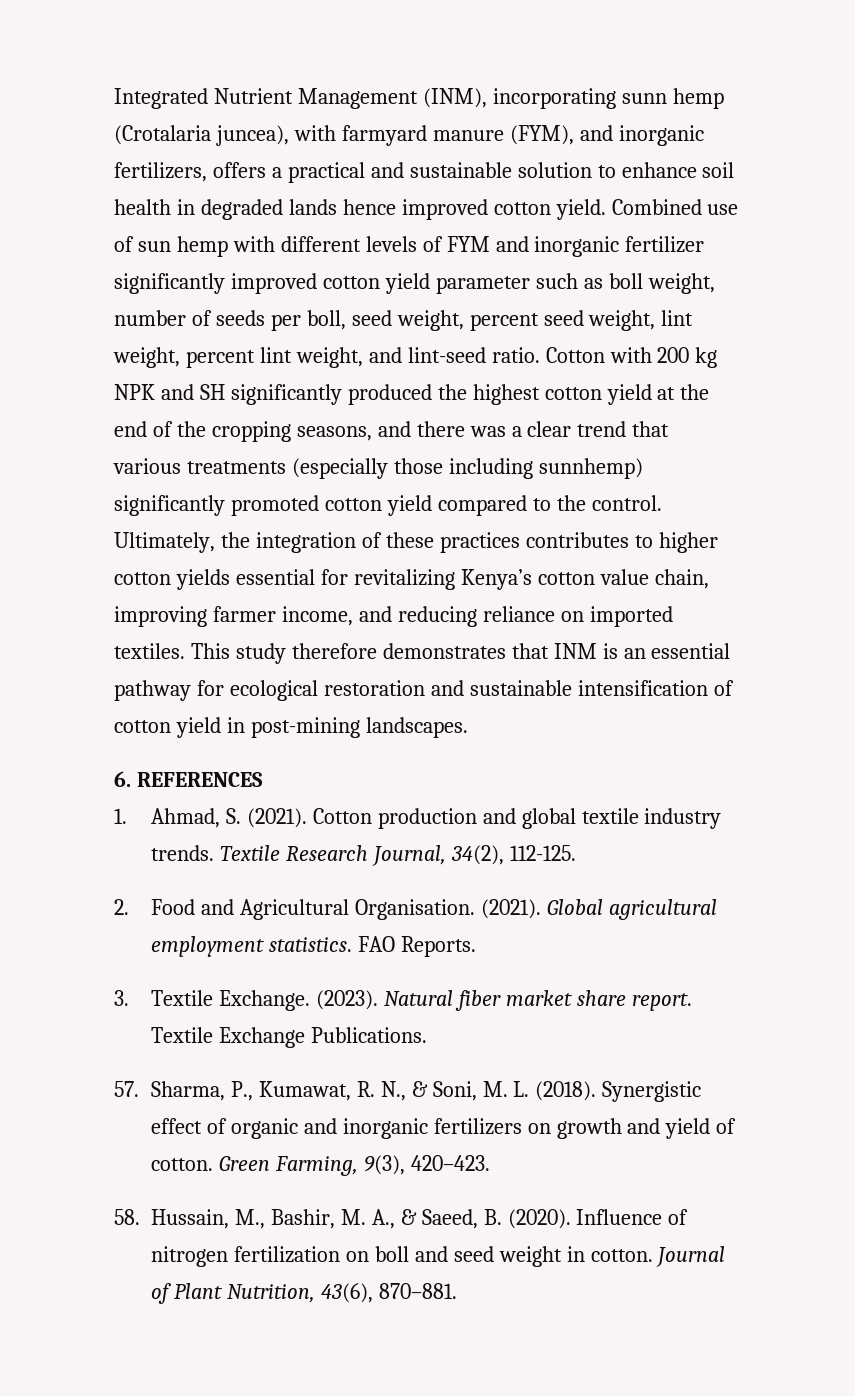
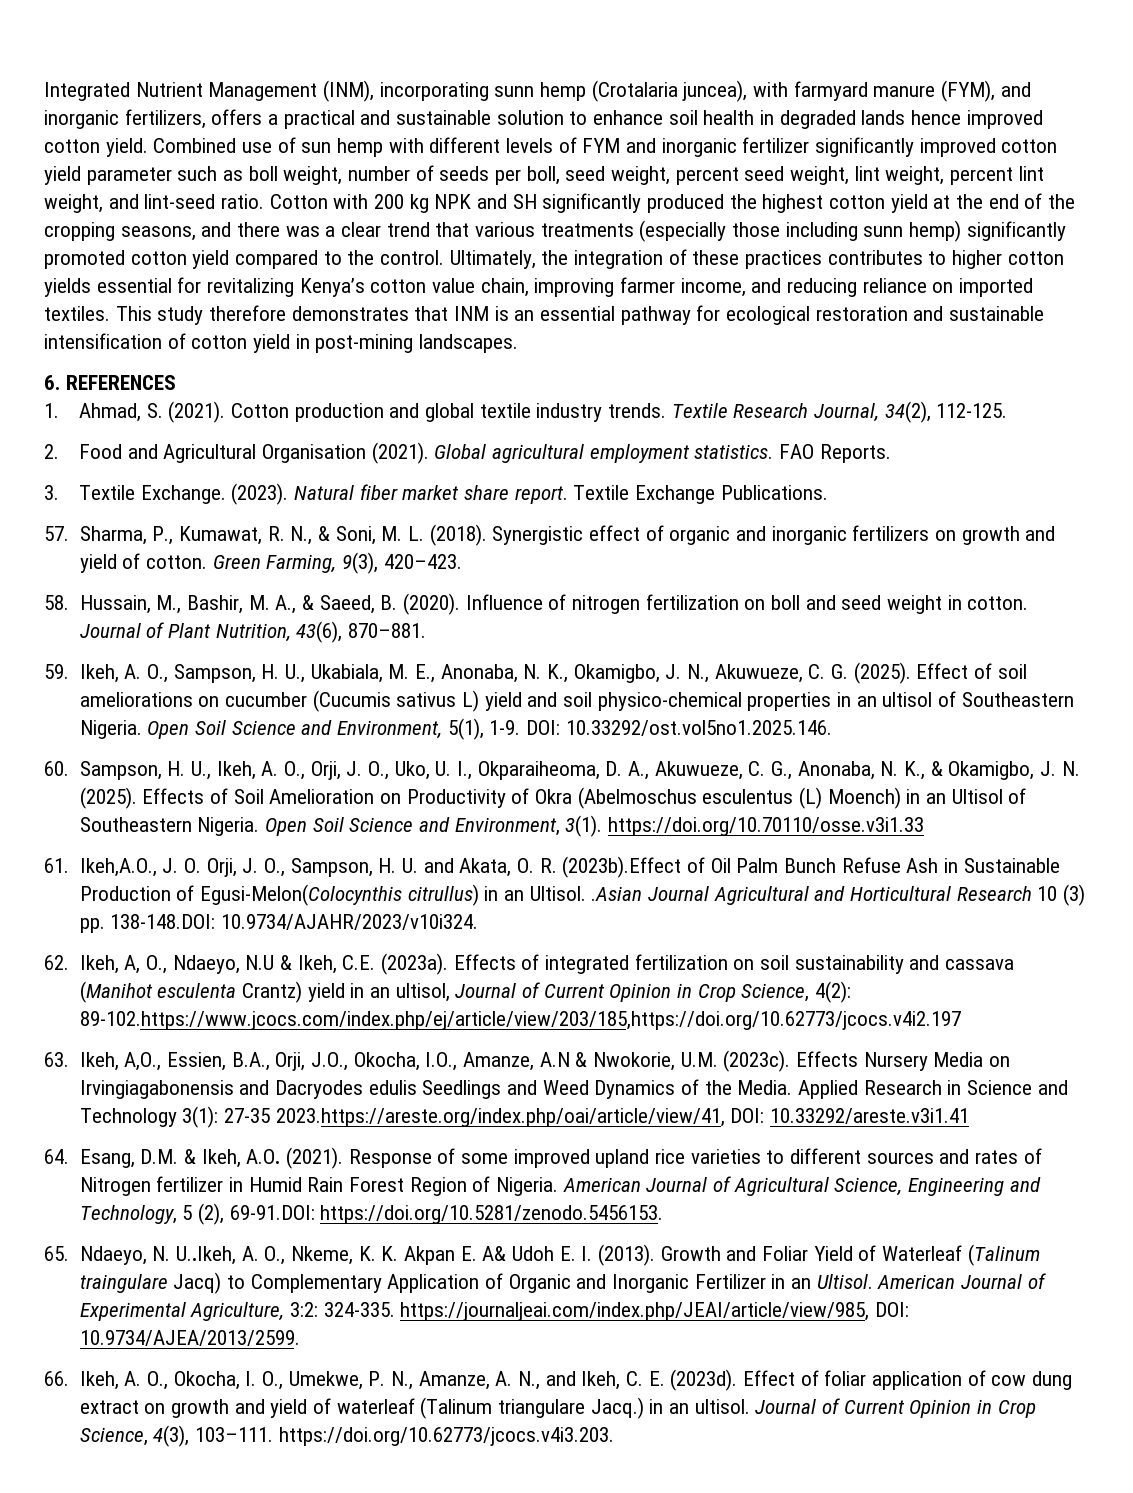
- Cotton with 200 kg NPK and SH significantly produced the highest cotton yield at the end of the cropping seasons, and there was a clear trend that various treatments (especially those including sunnhemp) significantly promoted cotton yield compared to the control.
+ Cotton with 200 kg NPK and SH significantly produced the highest cotton yield at the end of the cropping seasons, and there was a clear trend that various treatments (especially those including sunn hemp) significantly promoted cotton yield compared to the control.
- 2. Food and Agricultural Organisation. (2021).
+ 2. Food and Agricultural Organisation (2021).
+ 59. Ikeh, A. O., Sampson, H. U., Ukabiala, M. E., Anonaba, N. K., Okamigbo, J. N., Akuwueze, C. G. (2025). Effect of soil ameliorations on cucumber (Cucumis sativus L) yield and soil physico-chemical properties in an ultisol of Southeastern Nigeria. Open Soil Science and Environment, 5(1), 1-9. DOI: 10.33292/ost.vol5no1.2025.146.
+ 60. Sampson, H. U., Ikeh, A. O., Orji, J. O., Uko, U. I., Okparaiheoma, D. A., Akuwueze, C. G., Anonaba, N. K., & Okamigbo, J. N. (2025). Effects of Soil Amelioration on Productivity of Okra (Abelmoschus esculentus (L) Moench) in an Ultisol of Southeastern Nigeria. Open Soil Science and Environment, 3(1). https://doi.org/10.70110/osse.v3i1.33
+ 61. Ikeh,A.O., J. O. Orji, J. O., Sampson, H. U. and Akata, O. R. (2023b).Effect of Oil Palm Bunch Refuse Ash in Sustainable Production of Egusi-Melon(Colocynthis citrullus) in an Ultisol. .Asian Journal Agricultural and Horticultural Research 10 (3) pp. 138-148.DOI: 10.9734/AJAHR/2023/v10i324.
+ 62. Ikeh, A, O., Ndaeyo, N.U & Ikeh, C.E. (2023a). Effects of integrated fertilization on soil sustainability and cassava (Manihot esculenta Crantz) yield in an ultisol, Journal of Current Opinion in Crop Science, 4(2): 89-102.https://www.jcocs.com/index.php/ej/article/view/203/185,https://doi.org/10.62773/jcocs.v4i2.197
+ 63. Ikeh, A,O., Essien, B.A., Orji, J.O., Okocha, I.O., Amanze, A.N & Nwokorie, U.M. (2023c). Effects Nursery Media on Irvingiagabonensis and Dacryodes edulis Seedlings and Weed Dynamics of the Media. Applied Research in Science and Technology 3(1): 27-35 2023.https://areste.org/index.php/oai/article/view/41, DOI: 10.33292/areste.v3i1.41
+ 64. Esang, D.M. & Ikeh, A.O. (2021). Response of some improved upland rice varieties to different sources and rates of Nitrogen fertilizer in Humid Rain Forest Region of Nigeria. American Journal of Agricultural Science, Engineering and Technology, 5 (2), 69-91.DOI: https://doi.org/10.5281/zenodo.5456153.
+ 65. Ndaeyo, N. U..Ikeh, A. O., Nkeme, K. K. Akpan E. A& Udoh E. I. (2013). Growth and Foliar Yield of Waterleaf (Talinum traingulare Jacq) to Complementary Application of Organic and Inorganic Fertilizer in an Ultisol. American Journal of Experimental Agriculture, 3:2: 324-335. https://journaljeai.com/index.php/JEAI/article/view/985, DOI: 10.9734/AJEA/2013/2599.
+ 66. Ikeh, A. O., Okocha, I. O., Umekwe, P. N., Amanze, A. N., and Ikeh, C. E. (2023d). Effect of foliar application of cow dung extract on growth and yield of waterleaf (Talinum triangulare Jacq.) in an ultisol. Journal of Current Opinion in Crop Science, 4(3), 103–111. https://doi.org/10.62773/jcocs.v4i3.203.

